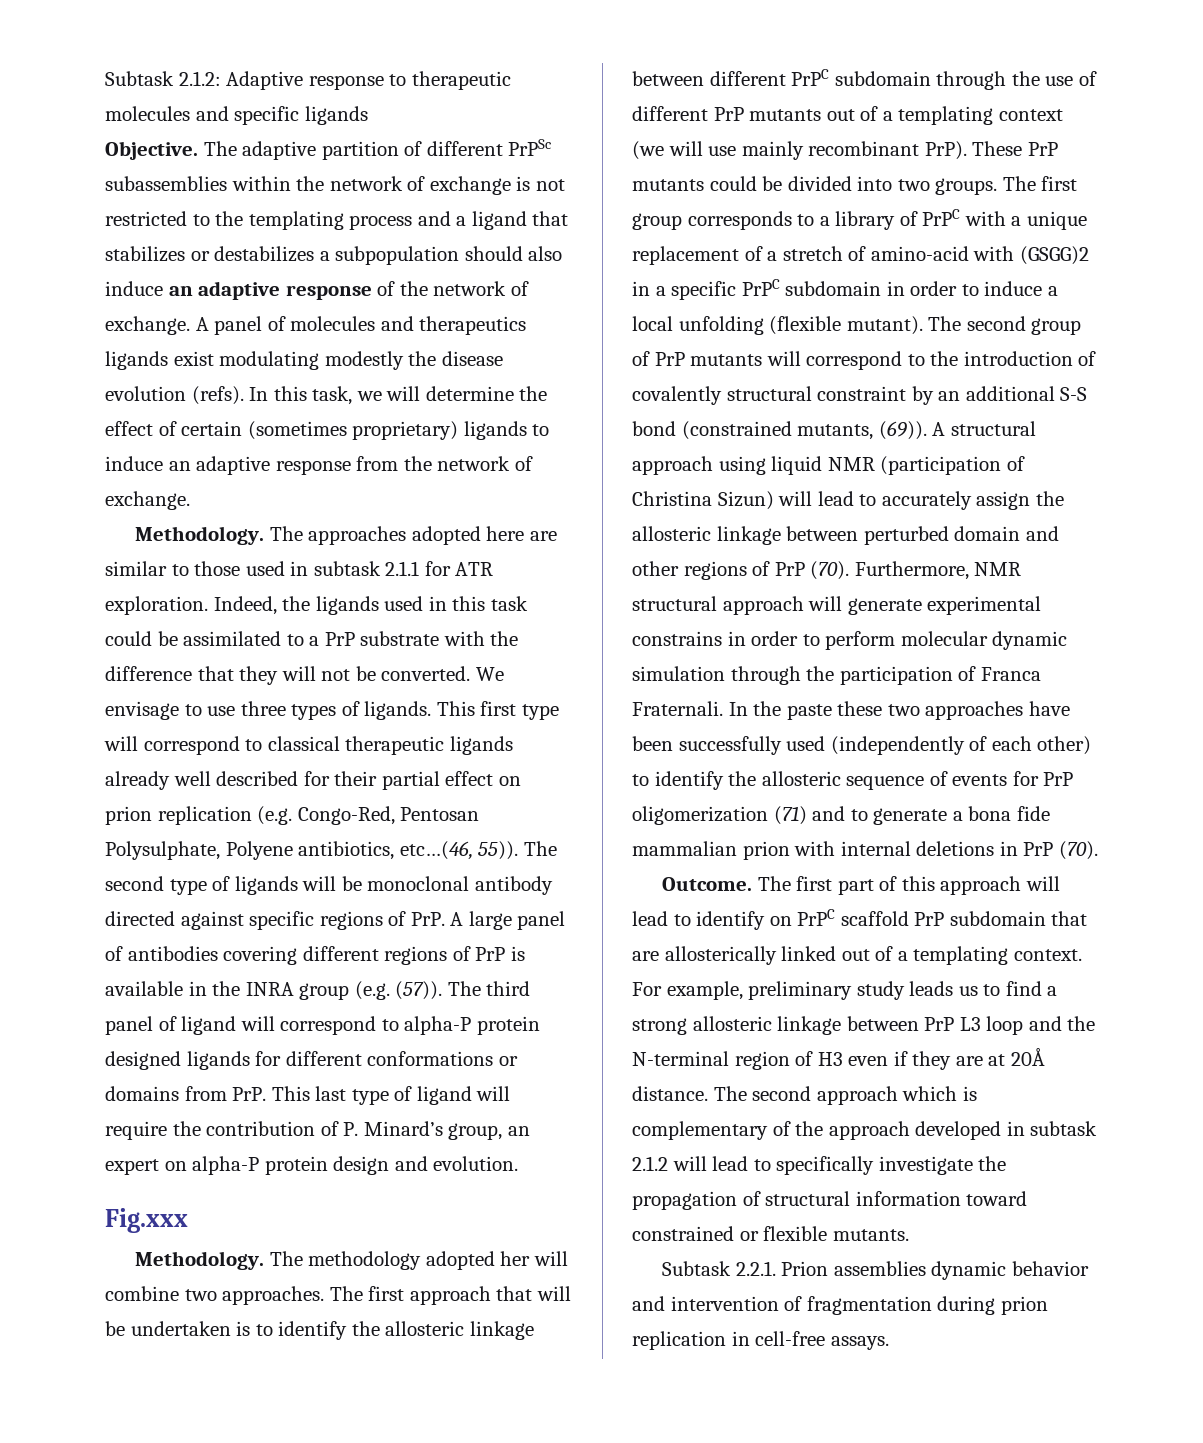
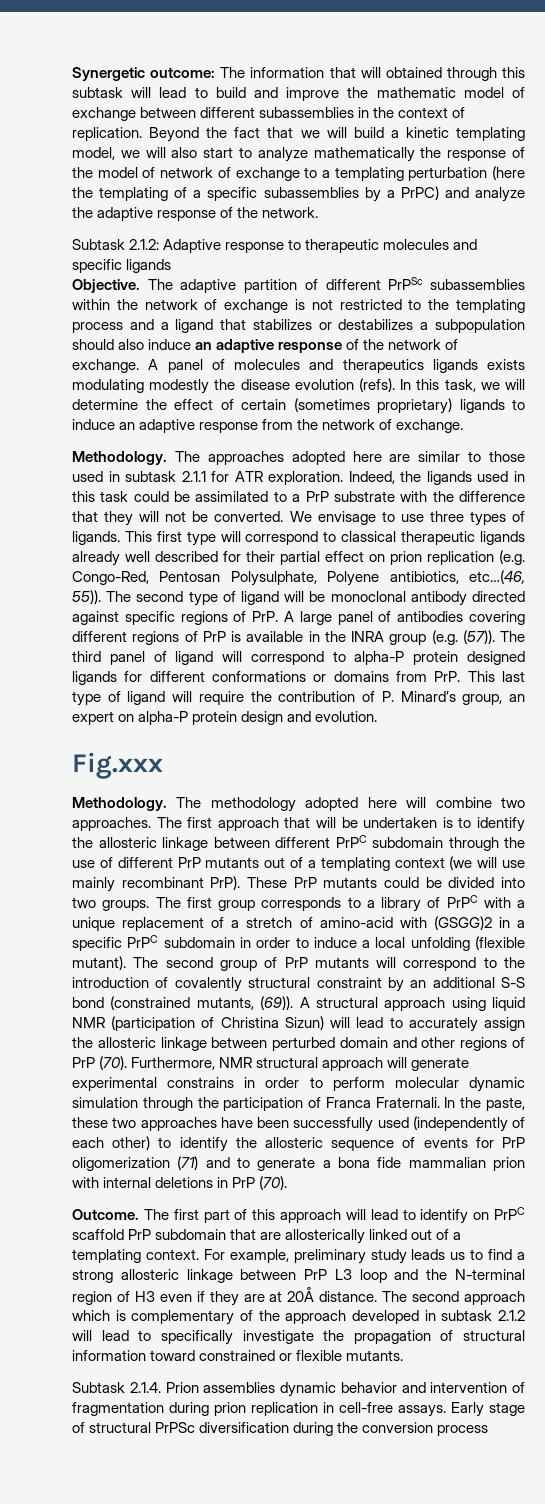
+ Synergetic outcome: The information that will obtained through this subtask will lead to build and improve the mathematic model of exchange between different subassemblies in the context of replication. Beyond the fact that we will build a kinetic templating model, we will also start to analyze mathematically the response of the model of network of exchange to a templating perturbation (here the templating of a specific subassemblies by a PrPC) and analyze the adaptive response of the network.
- A panel of molecules and therapeutics ligands exist modulating modestly the disease evolution (refs).
+ A panel of molecules and therapeutics ligands exists modulating modestly the disease evolution (refs).
- The second type of ligands will be monoclonal antibody directed against specific regions of PrP. A large panel of antibodies covering different regions of PrP is available in the INRA group (e.g. (57)).
+ The second type of ligand will be monoclonal antibody directed against specific regions of PrP. A large panel of antibodies covering different regions of PrP is available in the INRA group (e.g. (57)).
- The methodology adopted her will combine two approaches.
+ The methodology adopted here will combine two approaches.
- In the paste these two approaches have been successfully used (independently of each other) to identify the allosteric sequence of events for PrP oligomerization (71) and to generate a bona fide mammalian prion with internal deletions in PrP (70).
+ In the paste, these two approaches have been successfully used (independently of each other) to identify the allosteric sequence of events for PrP oligomerization (71) and to generate a bona fide mammalian prion with internal deletions in PrP (70).
- Subtask 2.2.1. Prion assemblies dynamic behavior and intervention of fragmentation during prion replication in cell-free assays.
+ Subtask 2.1.4. Prion assemblies dynamic behavior and intervention of fragmentation during prion replication in cell-free assays.
+ Early stage of structural PrPSc diversification during the conversion process

